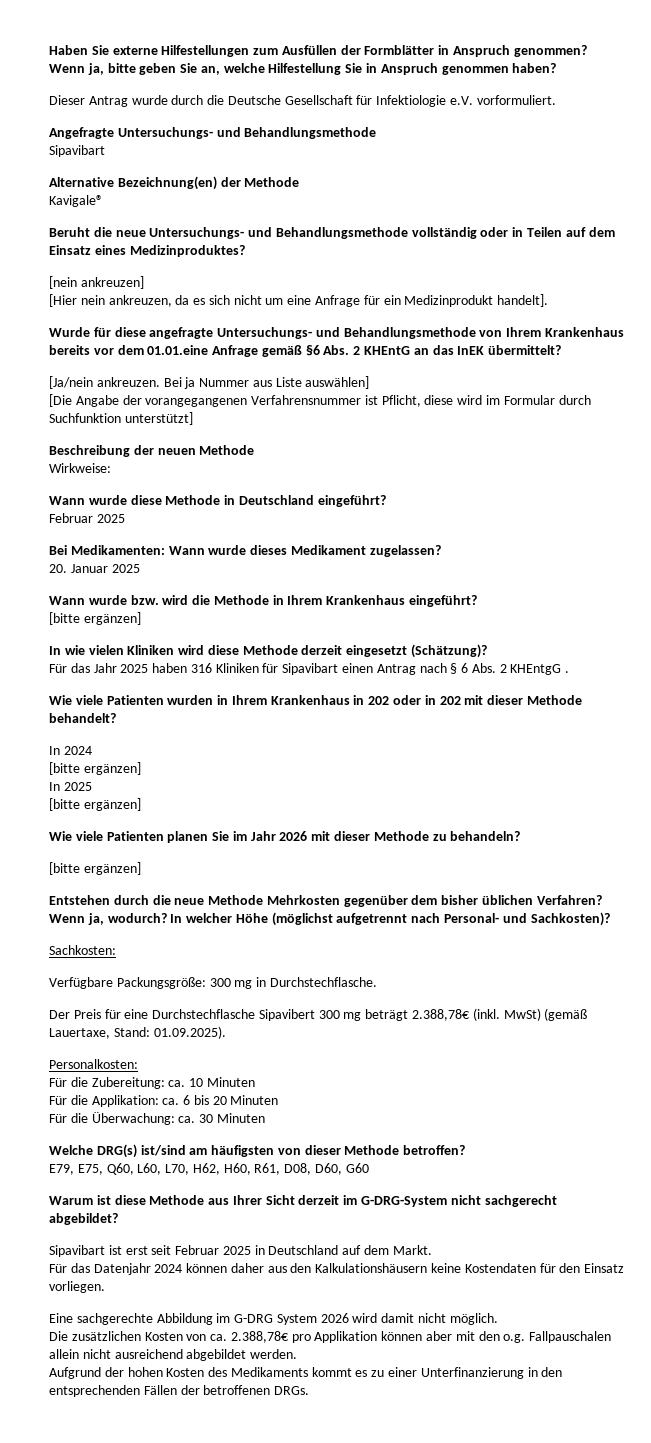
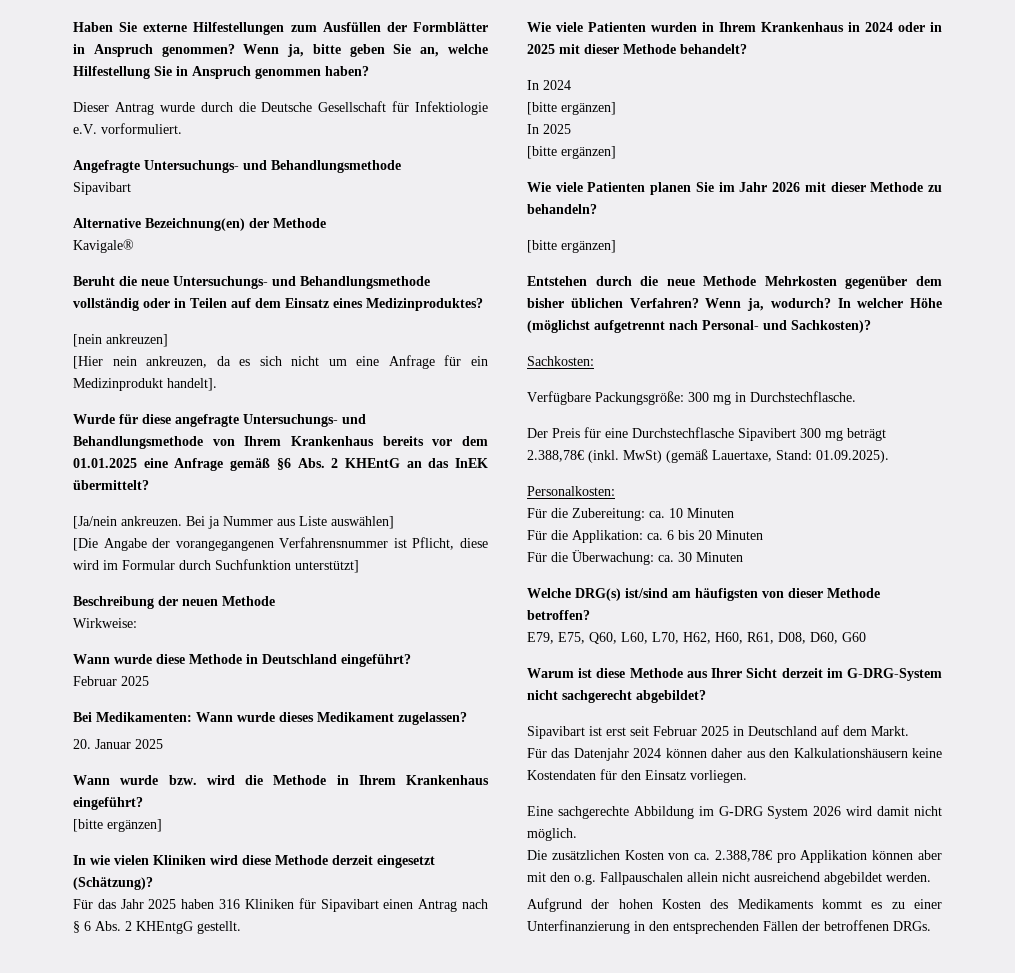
- Wurde für diese angefragte Untersuchungs- und Behandlungsmethode von Ihrem Krankenhaus bereits vor dem 01.01.eine Anfrage gemäß §6 Abs. 2 KHEntG an das InEK übermittelt?
+ Wurde für diese angefragte Untersuchungs- und Behandlungsmethode von Ihrem Krankenhaus bereits vor dem 01.01.2025 eine Anfrage gemäß §6 Abs. 2 KHEntG an das InEK übermittelt?
- Für das Jahr 2025 haben 316 Kliniken für Sipavibart einen Antrag nach § 6 Abs. 2 KHEntgG .
+ Für das Jahr 2025 haben 316 Kliniken für Sipavibart einen Antrag nach § 6 Abs. 2 KHEntgG gestellt.
- Wie viele Patienten wurden in Ihrem Krankenhaus in 202 oder in 202 mit dieser Methode behandelt?
+ Wie viele Patienten wurden in Ihrem Krankenhaus in 2024 oder in 2025 mit dieser Methode behandelt?

